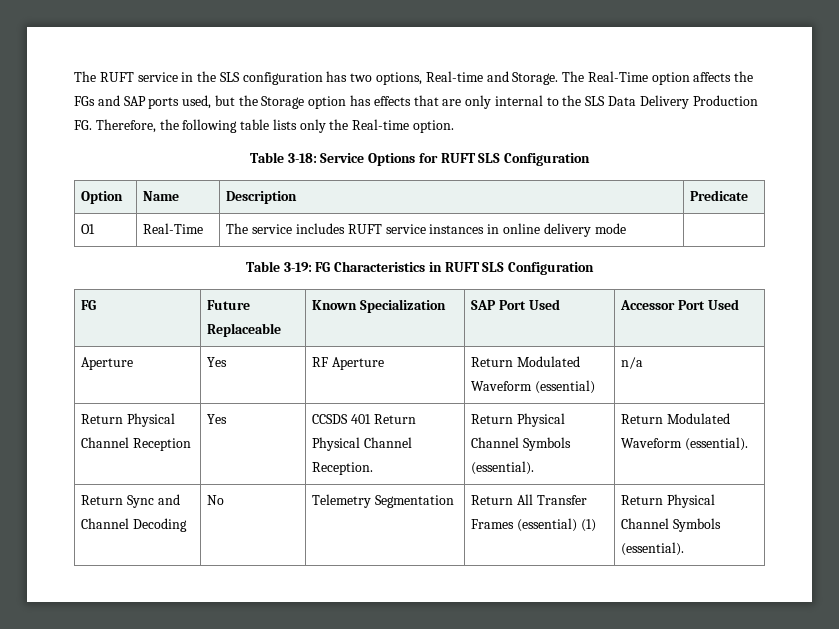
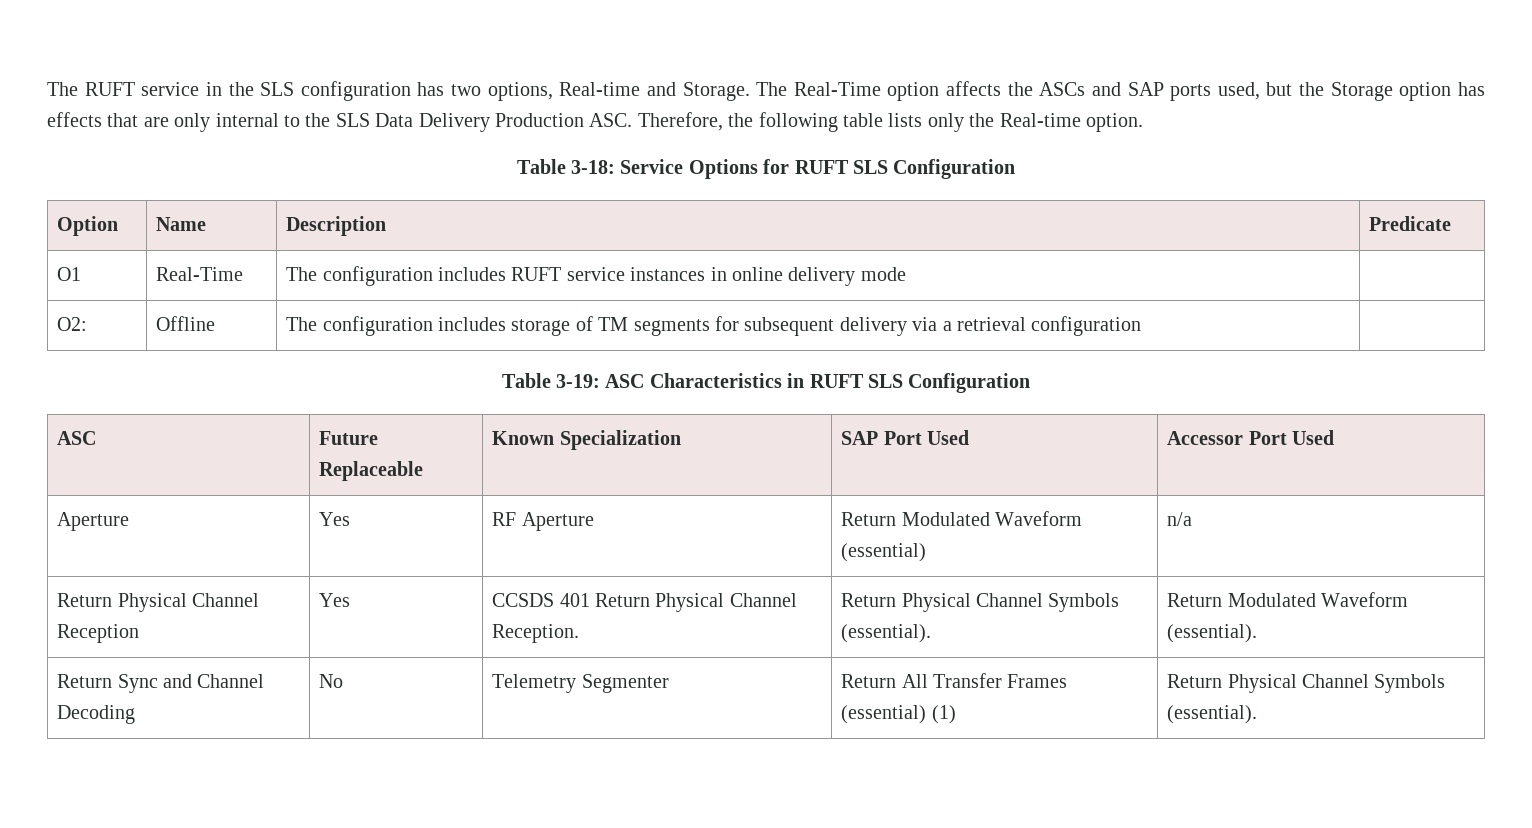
- The Real-Time option affects the FGs and SAP ports used, but the Storage option has effects that are only internal to the SLS Data Delivery Production FG. Therefore, the following table lists only the Real-time option.
+ The Real-Time option affects the ASCs and SAP ports used, but the Storage option has effects that are only internal to the SLS Data Delivery Production ASC. Therefore, the following table lists only the Real-time option.
- O1 | Real-Time | The service includes RUFT service instances in online delivery mode |
+ O1 | Real-Time | The configuration includes RUFT service instances in online delivery mode |
+ O2: | Offline | The configuration includes storage of TM segments for subsequent delivery via a retrieval configuration |
- Table 3-19: FG Characteristics in RUFT SLS Configuration
+ Table 3-19: ASC Characteristics in RUFT SLS Configuration
- FG | Future Replaceable | Known Specialization | SAP Port Used | Accessor Port Used
+ ASC | Future Replaceable | Known Specialization | SAP Port Used | Accessor Port Used
- Return Sync and Channel Decoding | No | Telemetry Segmentation | Return All Transfer Frames (essential) (1) | Return Physical Channel Symbols (essential).
+ Return Sync and Channel Decoding | No | Telemetry Segmenter | Return All Transfer Frames (essential) (1) | Return Physical Channel Symbols (essential).

